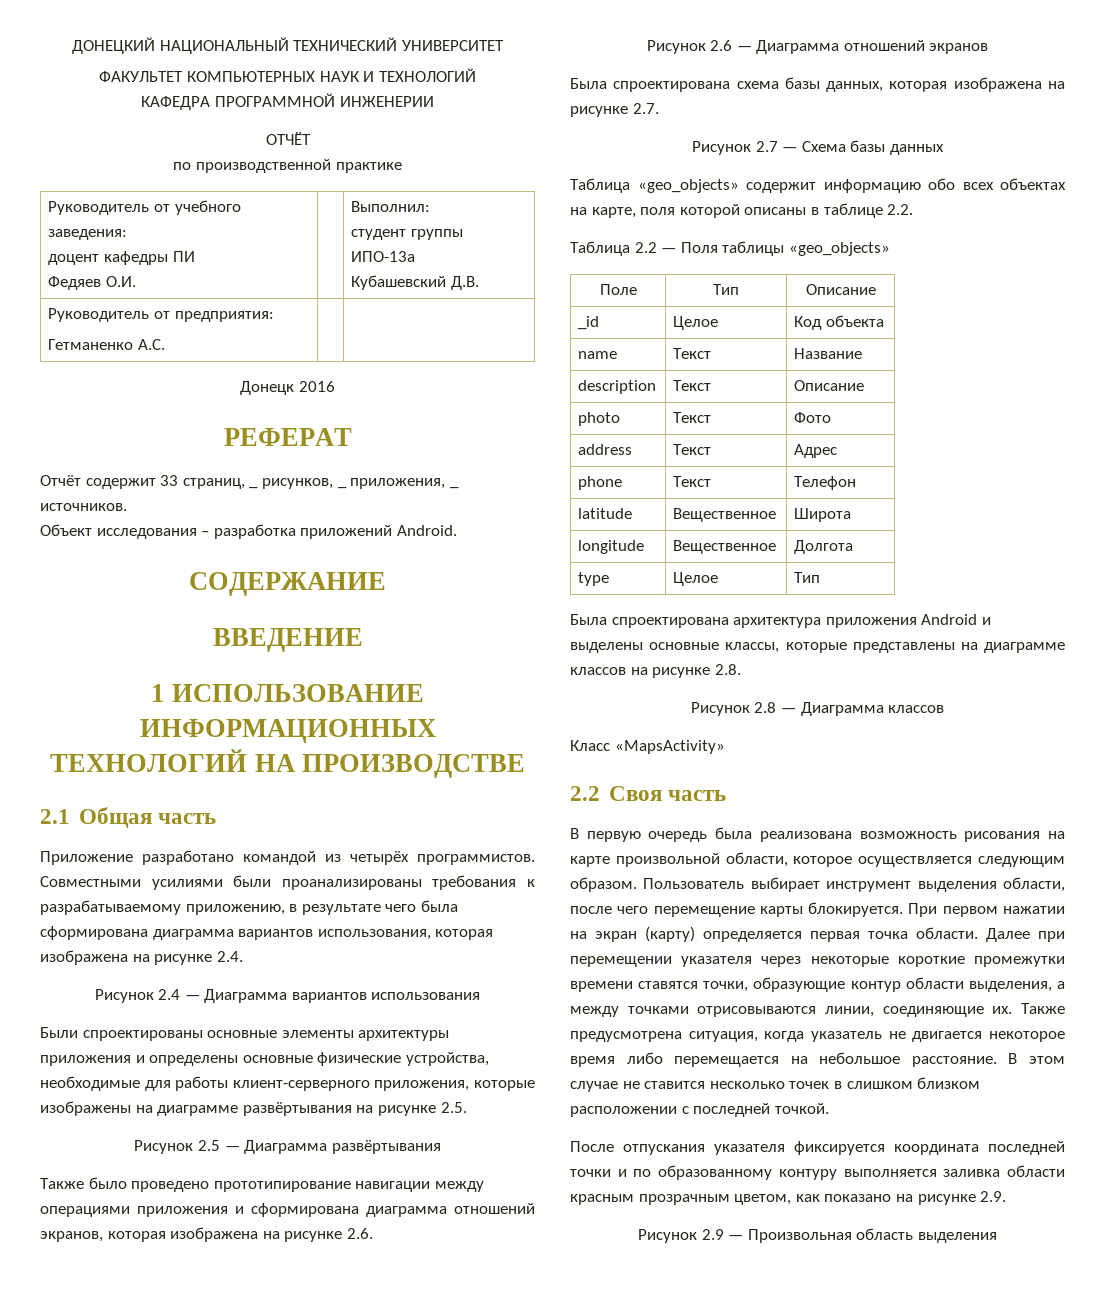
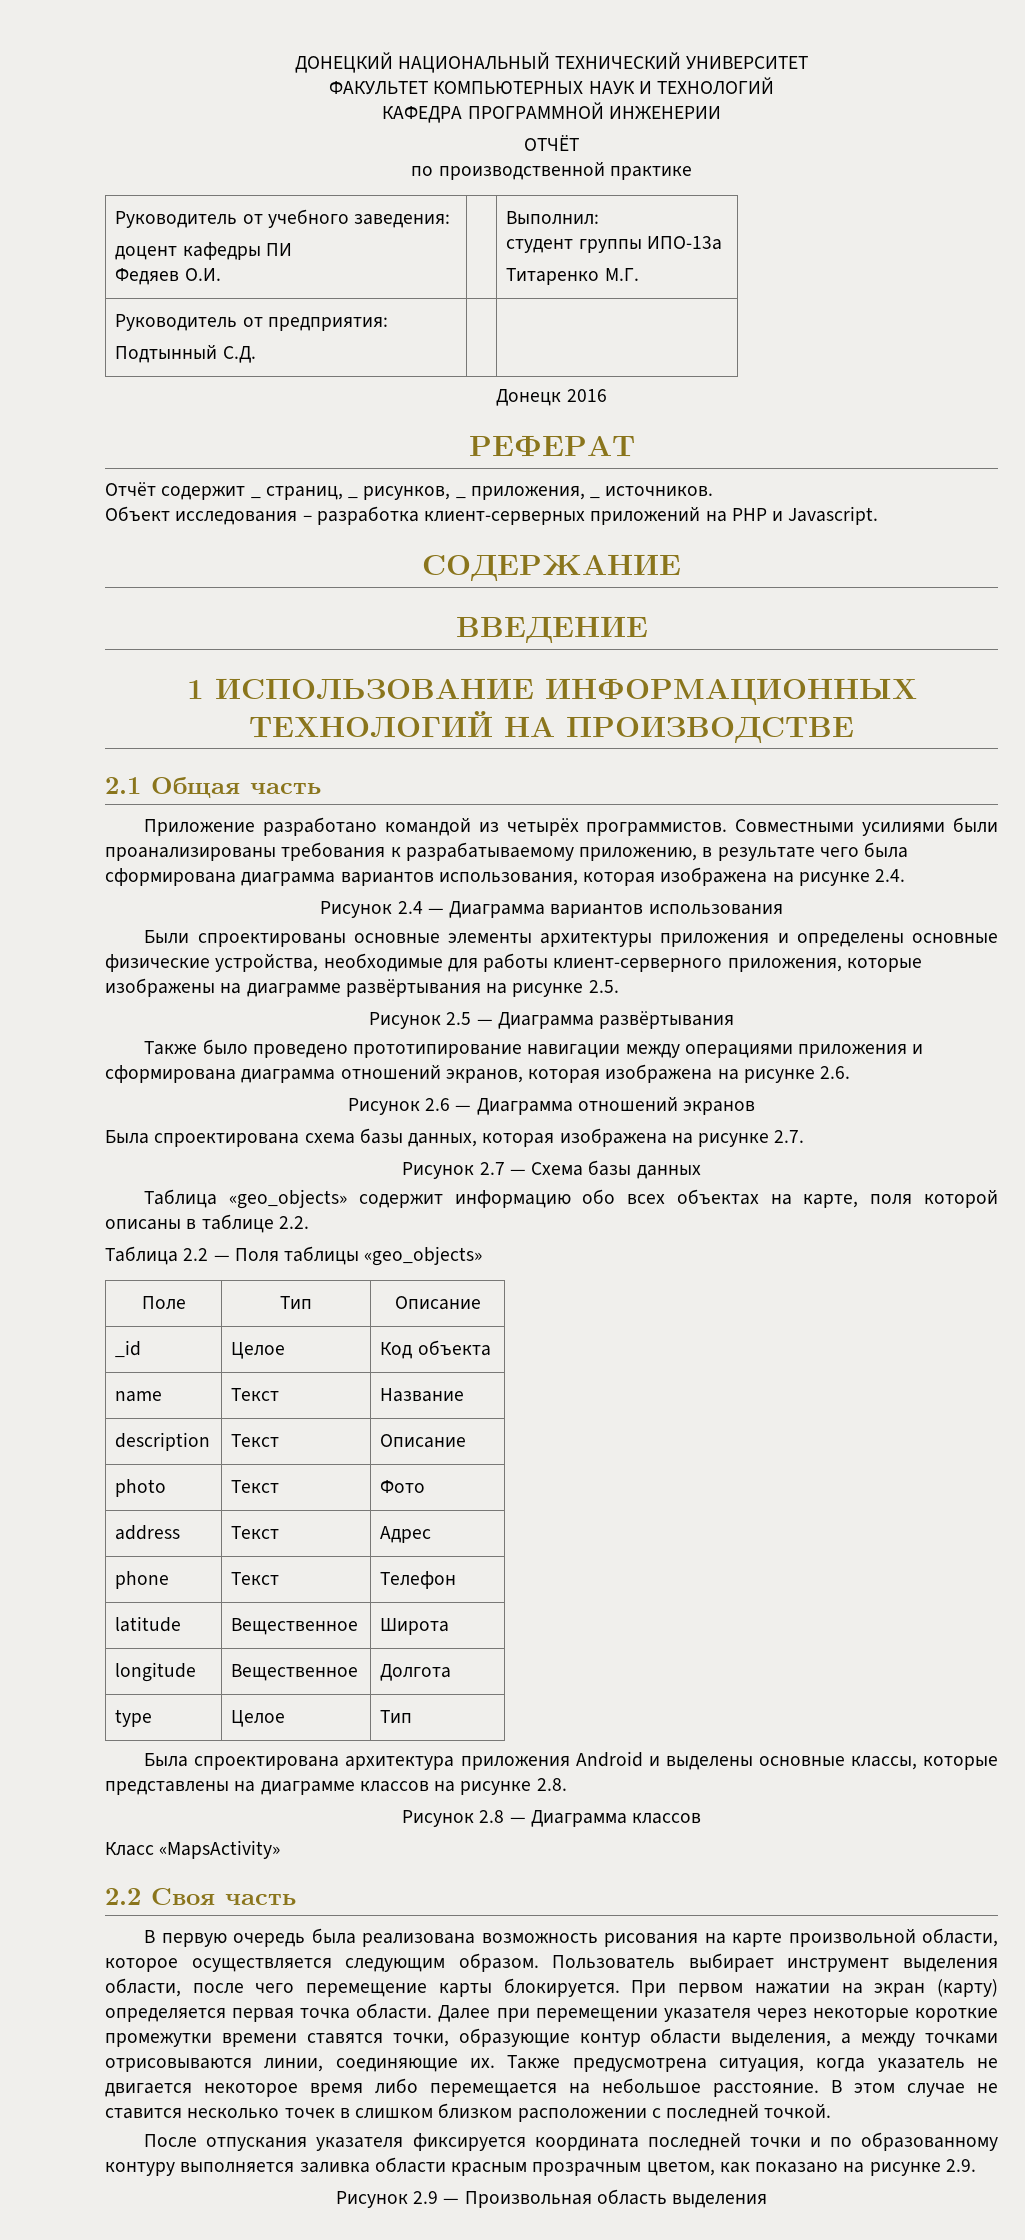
  Руководитель от учебного заведения:
  доцент кафедры ПИ
  Федяев О.И. | | Выполнил:
  студент группы ИПО-13а
- Кубашевский Д.В.
+ Титаренко М.Г.
  Руководитель от предприятия:
- Гетманенко А.С. | |
+ Подтынный С.Д. | |
- Отчёт содержит 33 страниц, _ рисунков, _ приложения, _ источников.
+ Отчёт содержит _ страниц, _ рисунков, _ приложения, _ источников.
- Объект исследования – разработка приложений Android.
+ Объект исследования – разработка клиент-серверных приложений на PHP и Javascript.

